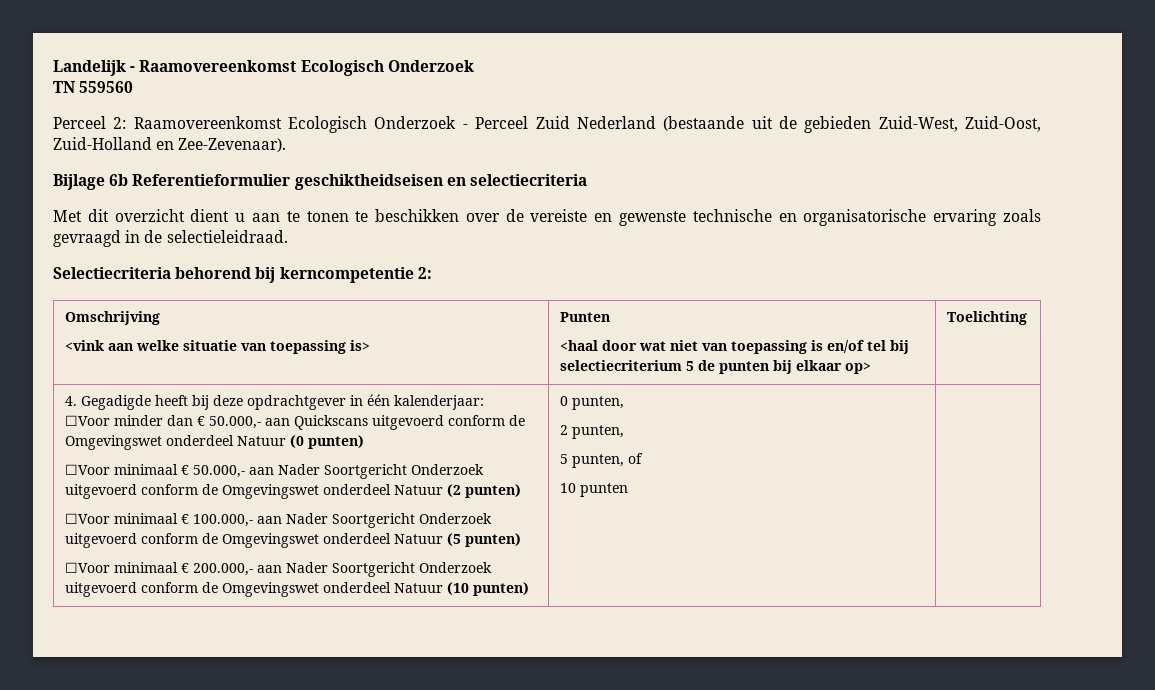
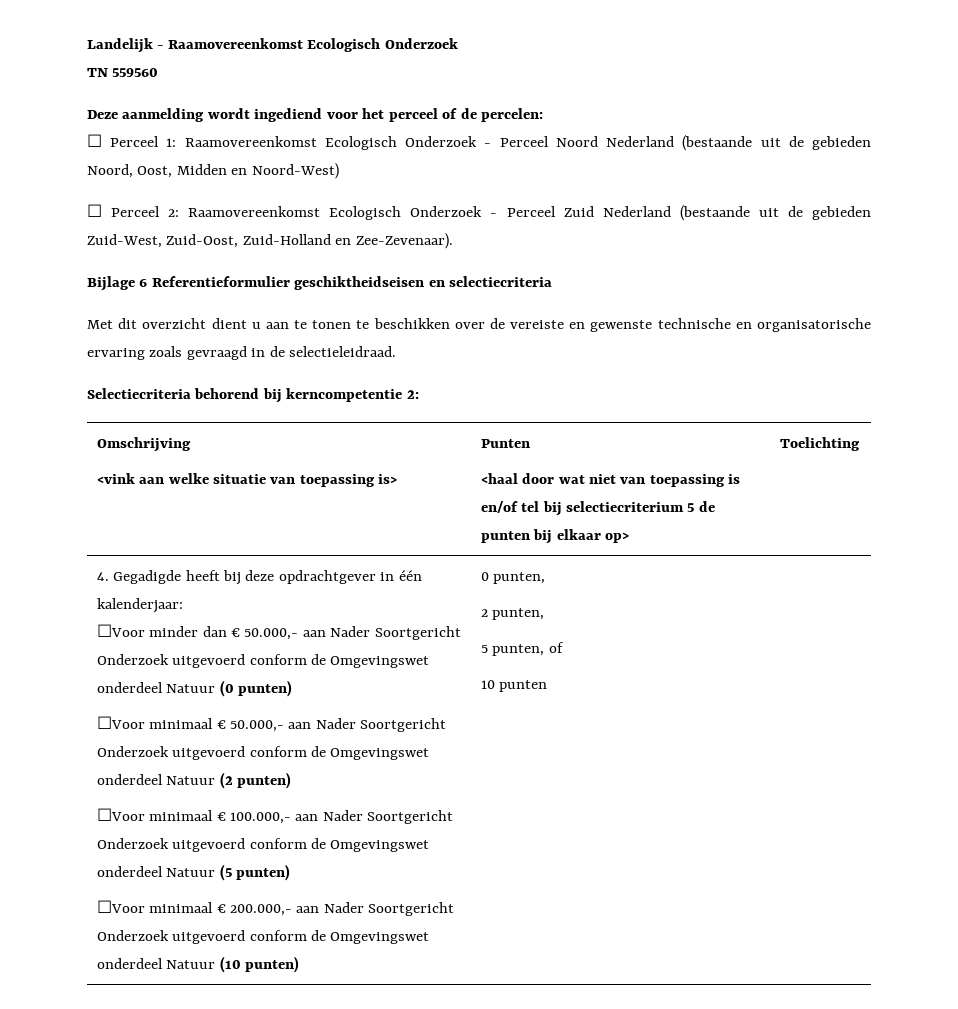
- Perceel 2: Raamovereenkomst Ecologisch Onderzoek - Perceel Zuid Nederland (bestaande uit de gebieden Zuid-West, Zuid-Oost, Zuid-Holland en Zee-Zevenaar).
+ Deze aanmelding wordt ingediend voor het perceel of de percelen:
+ ☐ Perceel 1: Raamovereenkomst Ecologisch Onderzoek - Perceel Noord Nederland (bestaande uit de gebieden Noord, Oost, Midden en Noord-West)
+ ☐ Perceel 2: Raamovereenkomst Ecologisch Onderzoek - Perceel Zuid Nederland (bestaande uit de gebieden Zuid-West, Zuid-Oost, Zuid-Holland en Zee-Zevenaar).
- Bijlage 6b Referentieformulier geschiktheidseisen en selectiecriteria
+ Bijlage 6 Referentieformulier geschiktheidseisen en selectiecriteria
- ☐Voor minder dan € 50.000,- aan Quickscans uitgevoerd conform de Omgevingswet onderdeel Natuur (0 punten)
+ ☐Voor minder dan € 50.000,- aan Nader Soortgericht Onderzoek uitgevoerd conform de Omgevingswet onderdeel Natuur (0 punten)

